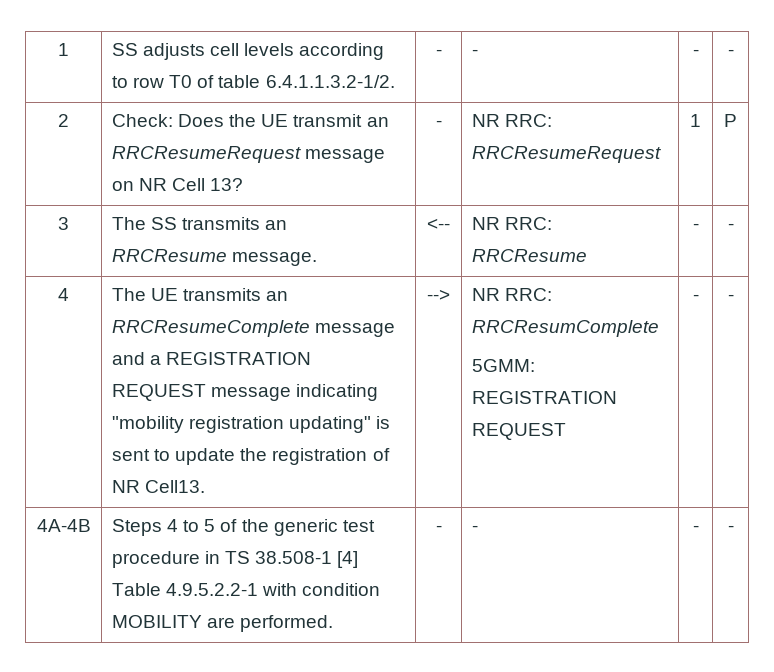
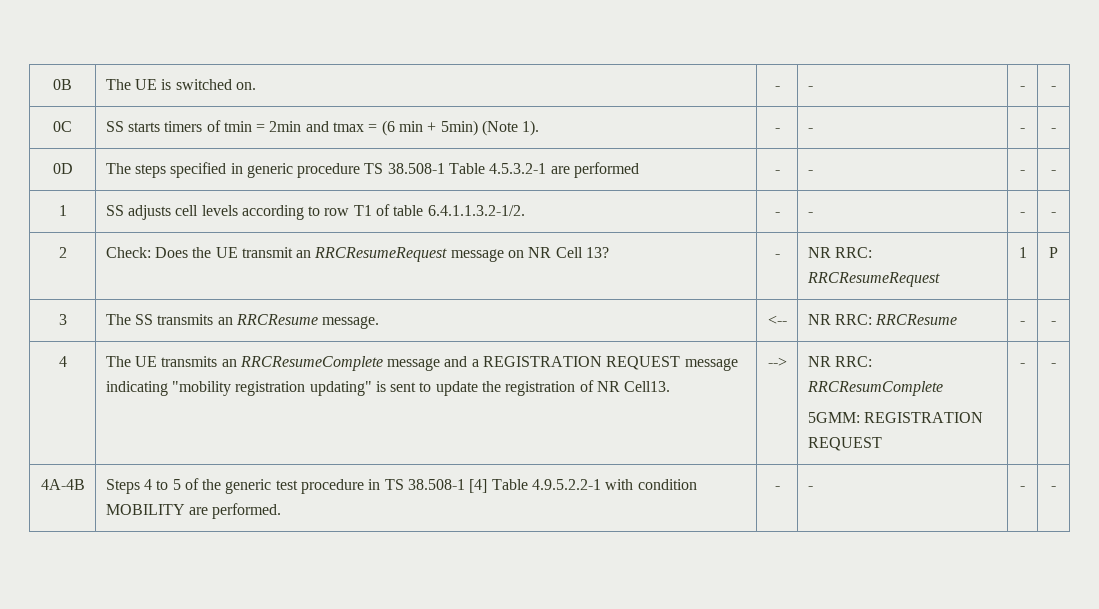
+ 0B | The UE is switched on. | - | - | - | -
+ 0C | SS starts timers of tmin = 2min and tmax = (6 min + 5min) (Note 1). | - | - | - | -
+ 0D | The steps specified in generic procedure TS 38.508-1 Table 4.5.3.2-1 are performed | - | - | - | -
- 1 | SS adjusts cell levels according to row T0 of table 6.4.1.1.3.2-1/2. | - | - | - | -
+ 1 | SS adjusts cell levels according to row T1 of table 6.4.1.1.3.2-1/2. | - | - | - | -

